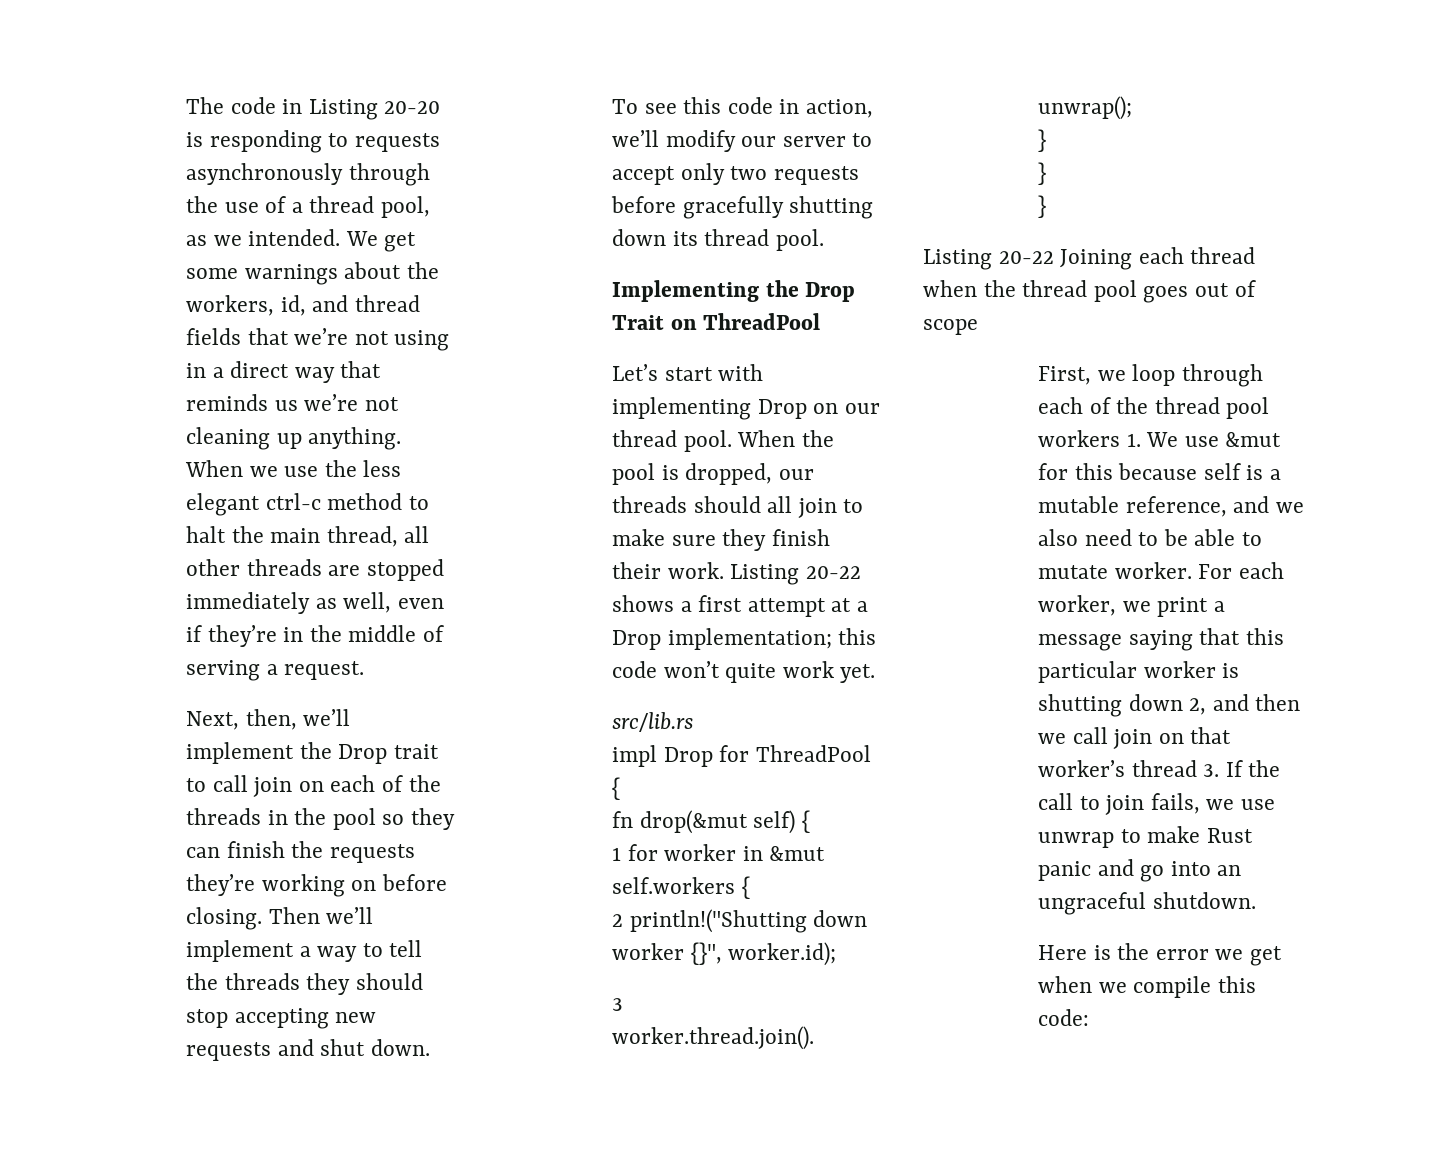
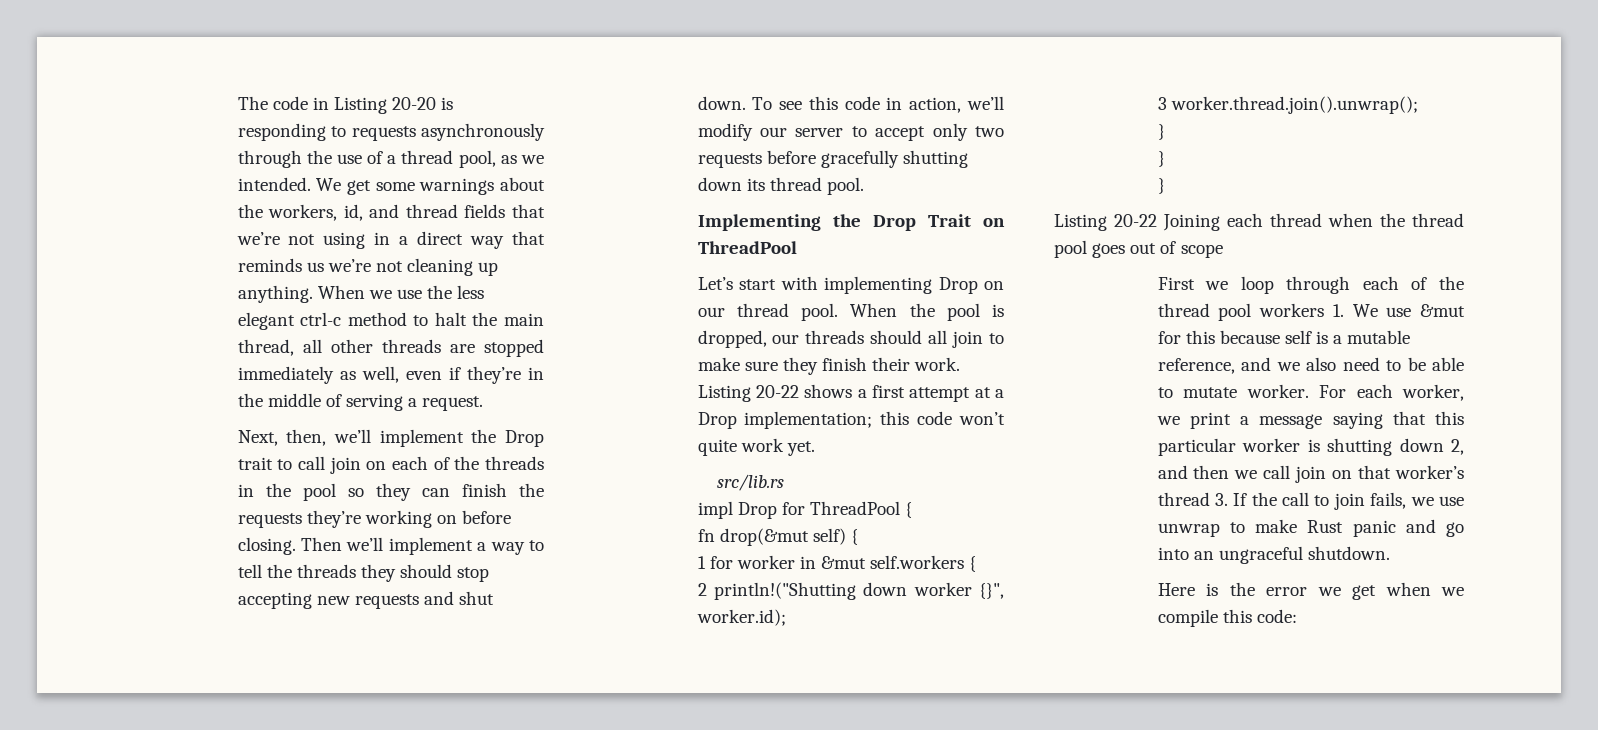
- First, we loop through each of the thread pool workers 1. We use &mut for this because self is a mutable reference, and we also need to be able to mutate worker.
+ First we loop through each of the thread pool workers 1. We use &mut for this because self is a mutable reference, and we also need to be able to mutate worker.

